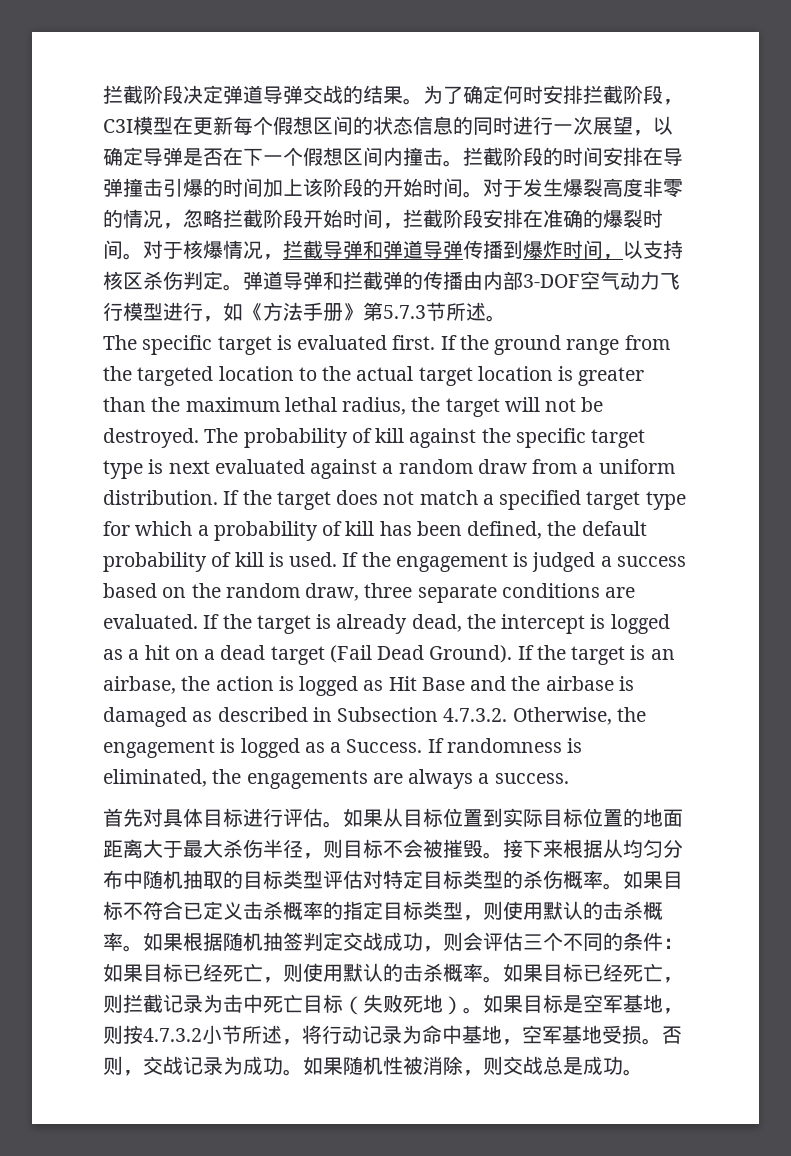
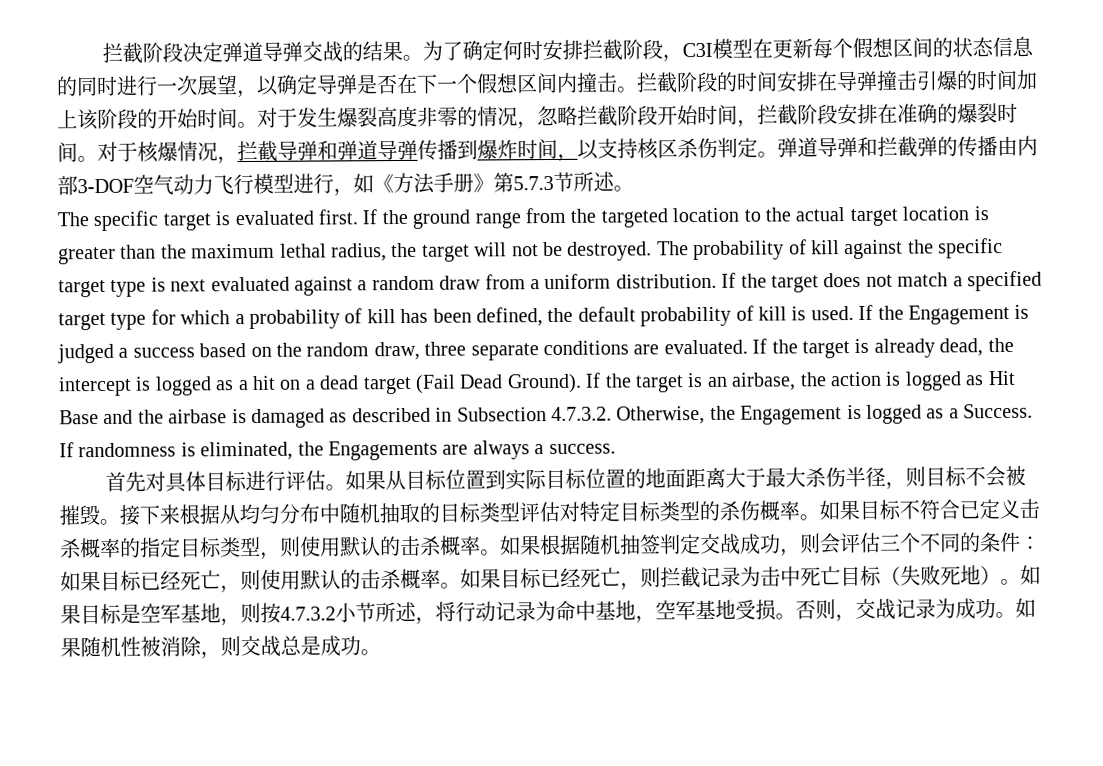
- If the engagement is judged a success based on the random draw, three separate conditions are evaluated.
+ If the Engagement is judged a success based on the random draw, three separate conditions are evaluated.
- If the target is an airbase, the action is logged as Hit Base and the airbase is damaged as described in Subsection 4.7.3.2. Otherwise, the engagement is logged as a Success.
+ If the target is an airbase, the action is logged as Hit Base and the airbase is damaged as described in Subsection 4.7.3.2. Otherwise, the Engagement is logged as a Success.
- If randomness is eliminated, the engagements are always a success.
+ If randomness is eliminated, the Engagements are always a success.

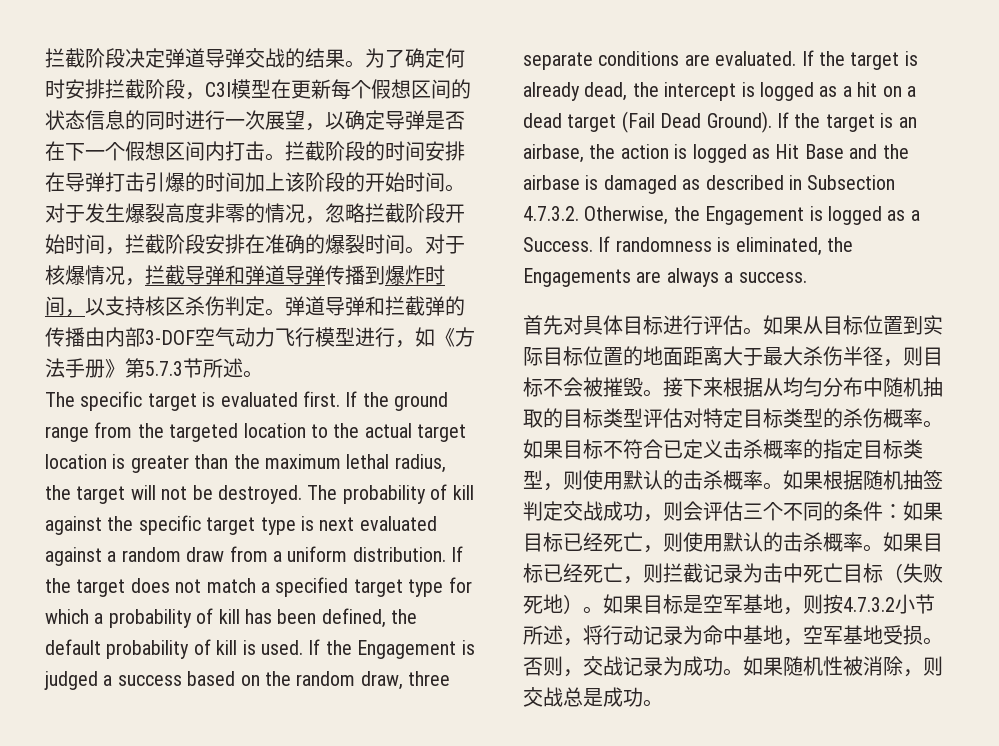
- 为了确定何时安排拦截阶段，C3I模型在更新每个假想区间的状态信息的同时进行一次展望，以确定导弹是否在下一个假想区间内撞击。
+ 为了确定何时安排拦截阶段，C3I模型在更新每个假想区间的状态信息的同时进行一次展望，以确定导弹是否在下一个假想区间内打击。
- 拦截阶段的时间安排在导弹撞击引爆的时间加上该阶段的开始时间。
+ 拦截阶段的时间安排在导弹打击引爆的时间加上该阶段的开始时间。

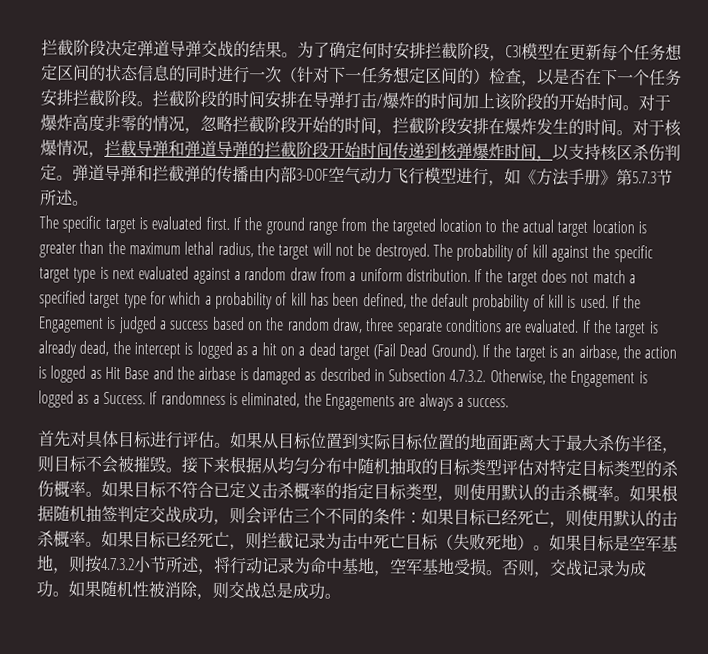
- 为了确定何时安排拦截阶段，C3I模型在更新每个假想区间的状态信息的同时进行一次展望，以确定导弹是否在下一个假想区间内打击。
+ 为了确定何时安排拦截阶段，C3I模型在更新每个任务想定区间的状态信息的同时进行一次（针对下一任务想定区间的）检查，以是否在下一个任务安排拦截阶段。
- 拦截阶段的时间安排在导弹打击引爆的时间加上该阶段的开始时间。
+ 拦截阶段的时间安排在导弹打击/爆炸的时间加上该阶段的开始时间。
- 对于发生爆裂高度非零的情况，忽略拦截阶段开始时间，拦截阶段安排在准确的爆裂时间。
+ 对于爆炸高度非零的情况，忽略拦截阶段开始的时间，拦截阶段安排在爆炸发生的时间。
- 对于核爆情况，拦截导弹和弹道导弹传播到爆炸时间，以支持核区杀伤判定。
+ 对于核爆情况，拦截导弹和弹道导弹的拦截阶段开始时间传递到核弹爆炸时间，以支持核区杀伤判定。

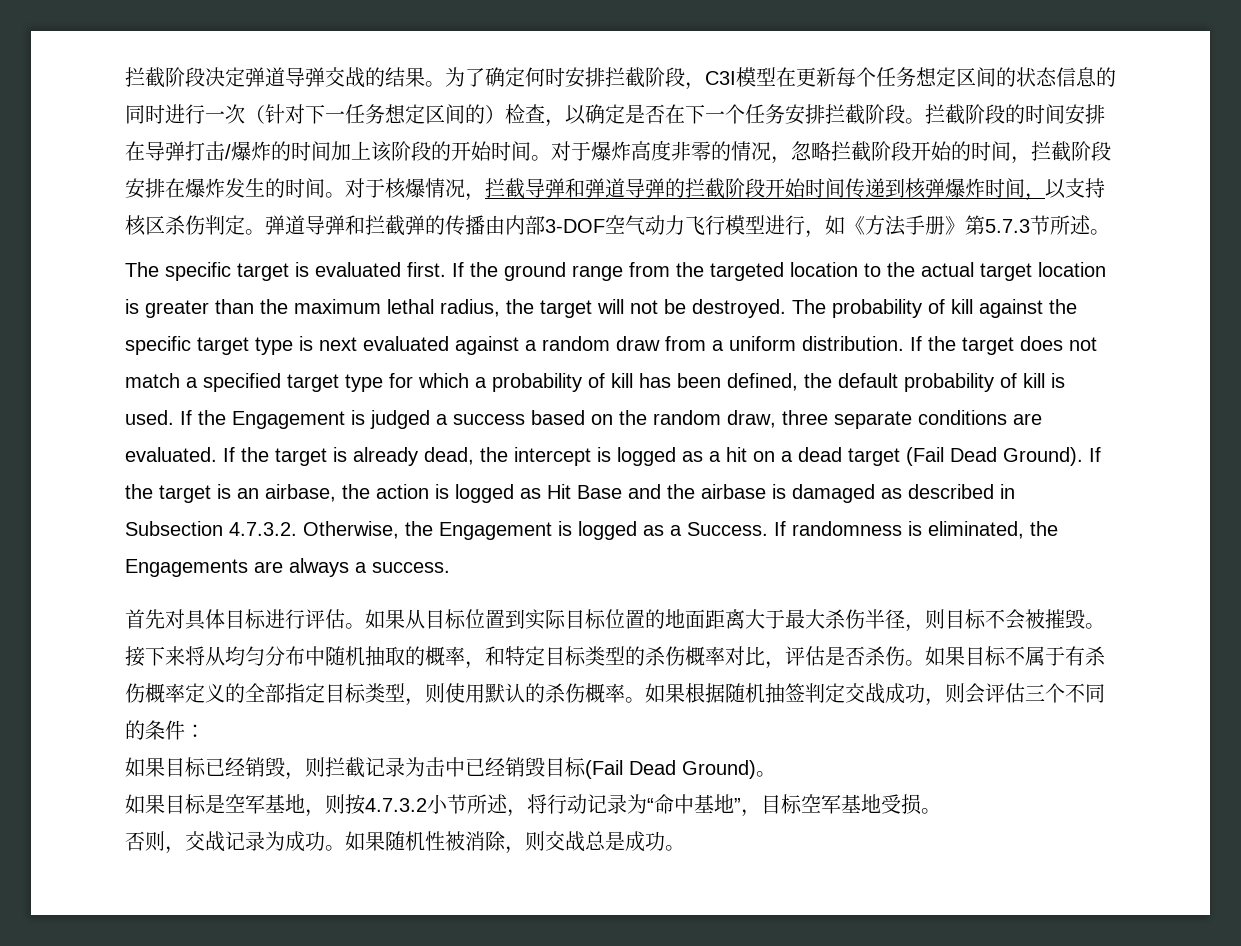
- 为了确定何时安排拦截阶段，C3I模型在更新每个任务想定区间的状态信息的同时进行一次（针对下一任务想定区间的）检查，以是否在下一个任务安排拦截阶段。
+ 为了确定何时安排拦截阶段，C3I模型在更新每个任务想定区间的状态信息的同时进行一次（针对下一任务想定区间的）检查，以确定是否在下一个任务安排拦截阶段。
- 接下来根据从均匀分布中随机抽取的目标类型评估对特定目标类型的杀伤概率。如果目标不符合已定义击杀概率的指定目标类型，则使用默认的击杀概率。
+ 接下来将从均匀分布中随机抽取的概率，和特定目标类型的杀伤概率对比，评估是否杀伤。如果目标不属于有杀伤概率定义的全部指定目标类型，则使用默认的杀伤概率。
- 如果根据随机抽签判定交战成功，则会评估三个不同的条件：如果目标已经死亡，则使用默认的击杀概率。如果目标已经死亡，则拦截记录为击中死亡目标（失败死地）。如果目标是空军基地，则按4.7.3.2小节所述，将行动记录为命中基地，空军基地受损。否则，交战记录为成功。
+ 如果根据随机抽签判定交战成功，则会评估三个不同的条件：
+ 如果目标已经销毁，则拦截记录为击中已经销毁目标(Fail Dead Ground)。
+ 如果目标是空军基地，则按4.7.3.2小节所述，将行动记录为“命中基地”，目标空军基地受损。
+ 否则，交战记录为成功。

